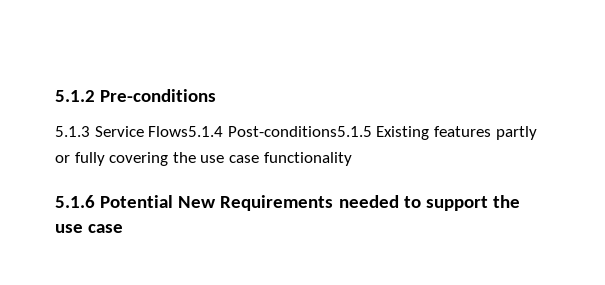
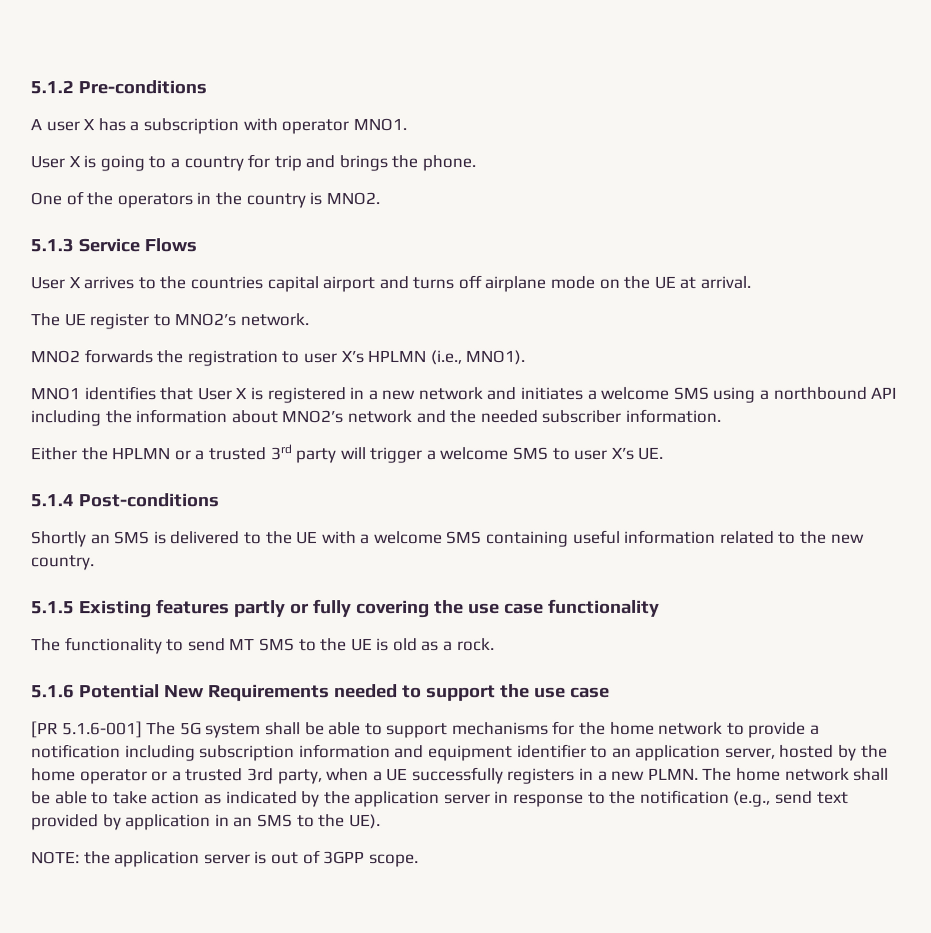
- 5.1.3 Service Flows5.1.4 Post-conditions5.1.5 Existing features partly or fully covering the use case functionality
+ A user X has a subscription with operator MNO1.
+ User X is going to a country for trip and brings the phone.
+ One of the operators in the country is MNO2.
+ 5.1.3 Service Flows
+ User X arrives to the countries capital airport and turns off airplane mode on the UE at arrival.
+ The UE register to MNO2’s network.
+ MNO2 forwards the registration to user X’s HPLMN (i.e., MNO1).
+ MNO1 identifies that User X is registered in a new network and initiates a welcome SMS using a northbound API including the information about MNO2’s network and the needed subscriber information.
+ Either the HPLMN or a trusted 3rd party will trigger a welcome SMS to user X’s UE.
+ 5.1.4 Post-conditions
+ Shortly an SMS is delivered to the UE with a welcome SMS containing useful information related to the new country.
+ 5.1.5 Existing features partly or fully covering the use case functionality
+ The functionality to send MT SMS to the UE is old as a rock.
+ [PR 5.1.6-001] The 5G system shall be able to support mechanisms for the home network to provide a notification including subscription information and equipment identifier to an application server, hosted by the home operator or a trusted 3rd party, when a UE successfully registers in a new PLMN. The home network shall be able to take action as indicated by the application server in response to the notification (e.g., send text provided by application in an SMS to the UE).
+ NOTE: the application server is out of 3GPP scope.

